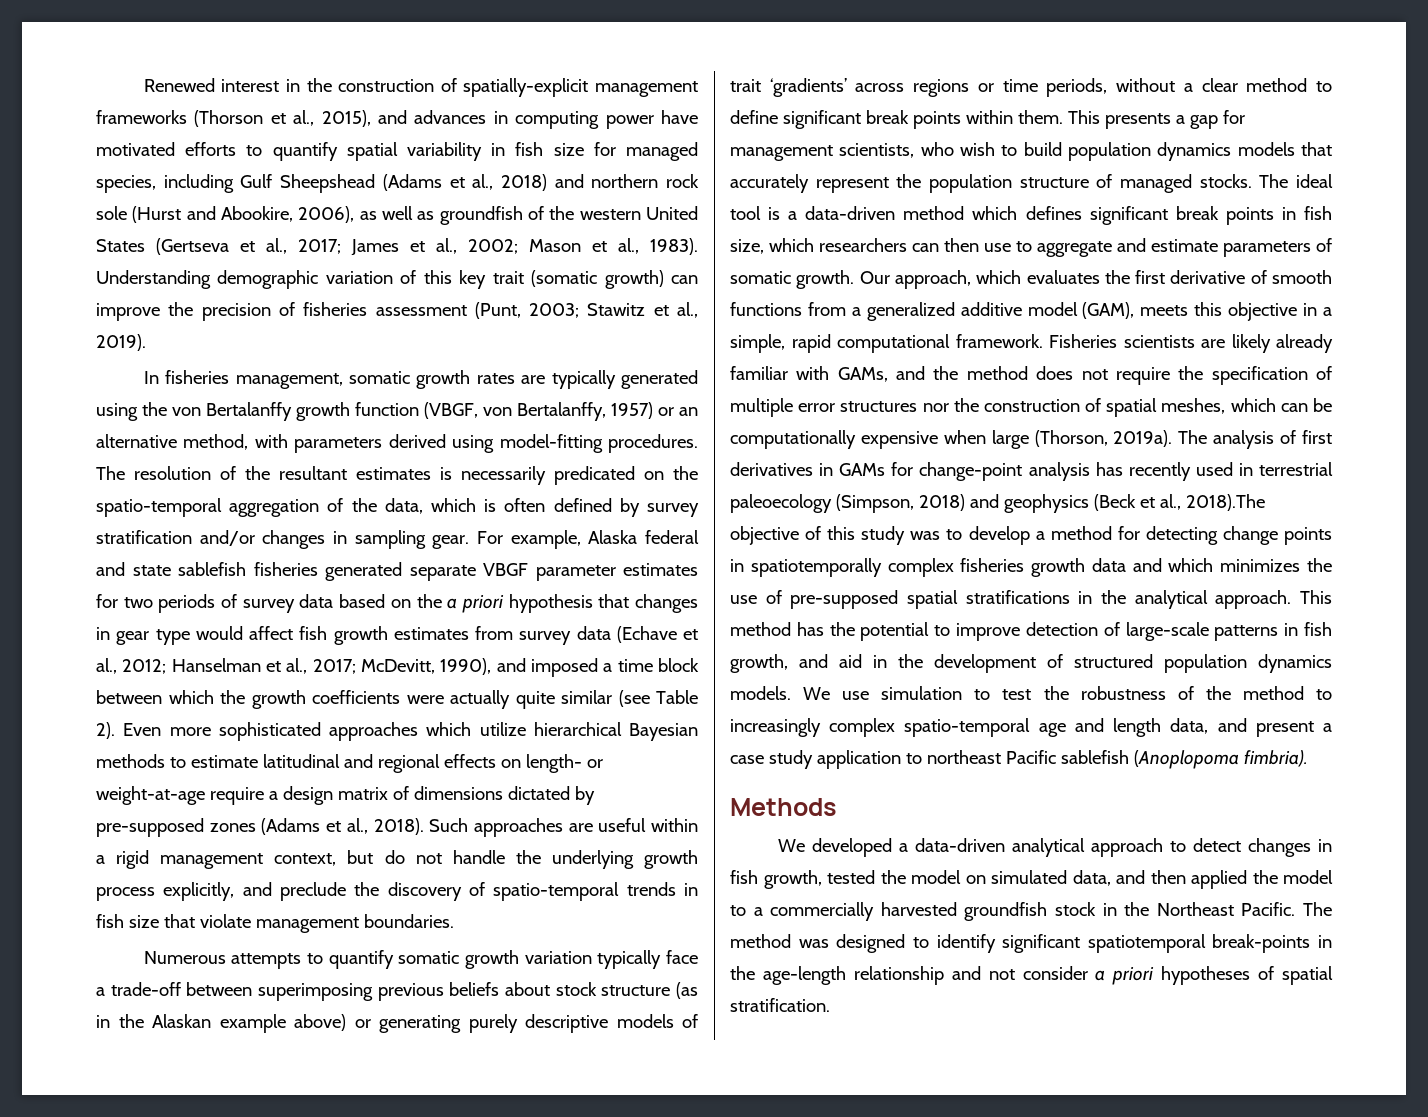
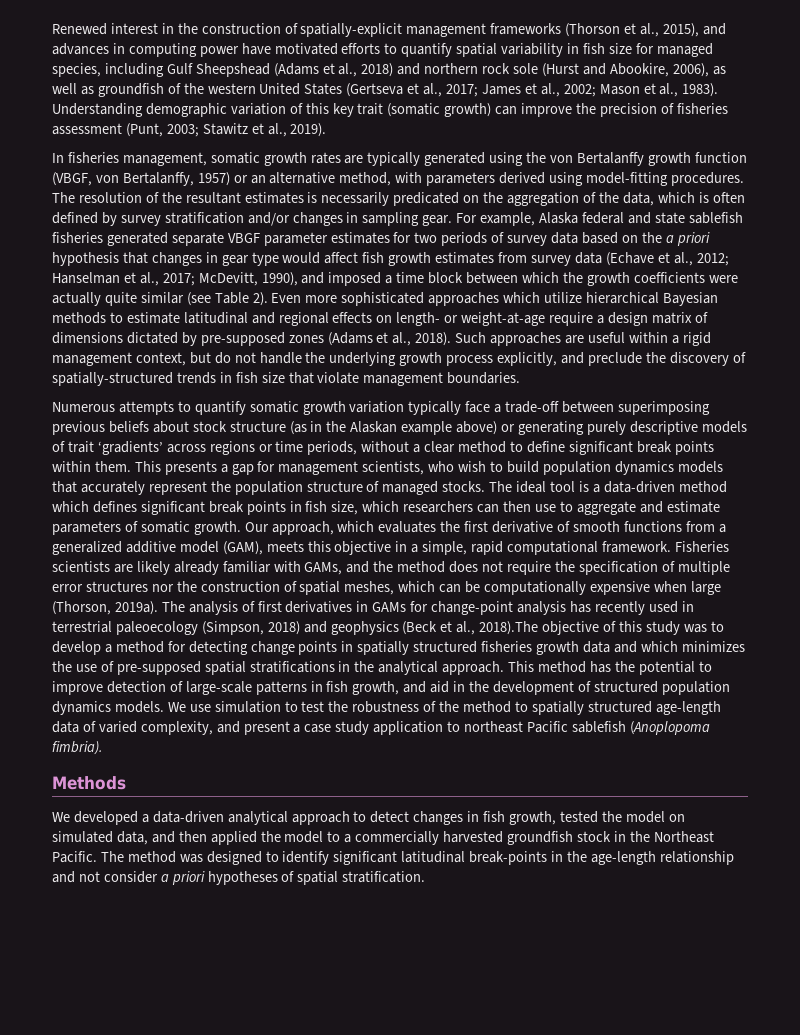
- The resolution of the resultant estimates is necessarily predicated on the spatio-temporal aggregation of the data, which is often defined by survey stratification and/or changes in sampling gear.
+ The resolution of the resultant estimates is necessarily predicated on the aggregation of the data, which is often defined by survey stratification and/or changes in sampling gear.
- Such approaches are useful within a rigid management context, but do not handle the underlying growth process explicitly, and preclude the discovery of spatio-temporal trends in fish size that violate management boundaries.
+ Such approaches are useful within a rigid management context, but do not handle the underlying growth process explicitly, and preclude the discovery of spatially-structured trends in fish size that violate management boundaries.
- The analysis of first derivatives in GAMs for change-point analysis has recently used in terrestrial paleoecology (Simpson, 2018) and geophysics (Beck et al., 2018).The objective of this study was to develop a method for detecting change points in spatiotemporally complex fisheries growth data and which minimizes the use of pre-supposed spatial stratifications in the analytical approach.
+ The analysis of first derivatives in GAMs for change-point analysis has recently used in terrestrial paleoecology (Simpson, 2018) and geophysics (Beck et al., 2018).The objective of this study was to develop a method for detecting change points in spatially structured fisheries growth data and which minimizes the use of pre-supposed spatial stratifications in the analytical approach.
- We use simulation to test the robustness of the method to increasingly complex spatio-temporal age and length data, and present a case study application to northeast Pacific sablefish (Anoplopoma fimbria).
+ We use simulation to test the robustness of the method to spatially structured age-length data of varied complexity, and present a case study application to northeast Pacific sablefish (Anoplopoma fimbria).
- The method was designed to identify significant spatiotemporal break-points in the age-length relationship and not consider a priori hypotheses of spatial stratification.
+ The method was designed to identify significant latitudinal break-points in the age-length relationship and not consider a priori hypotheses of spatial stratification.

